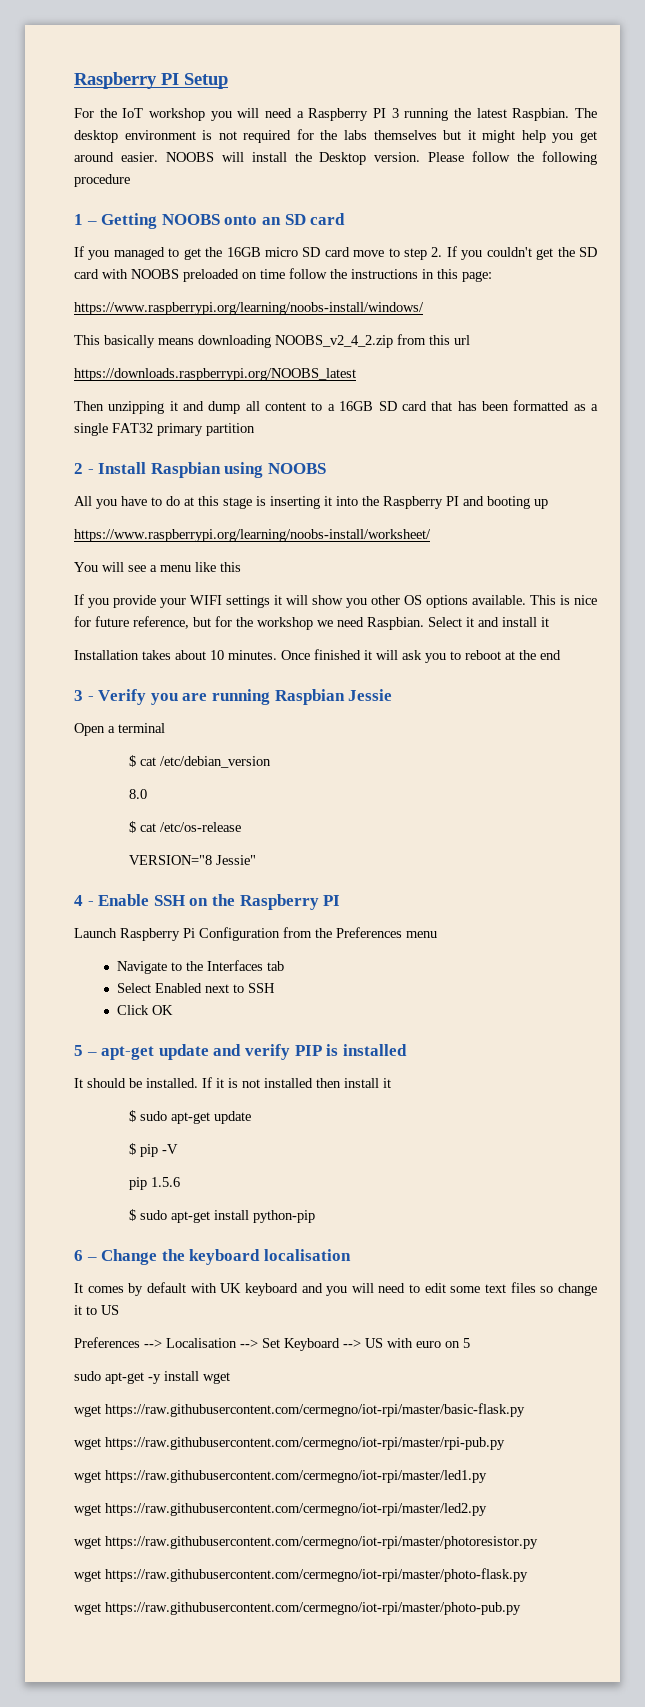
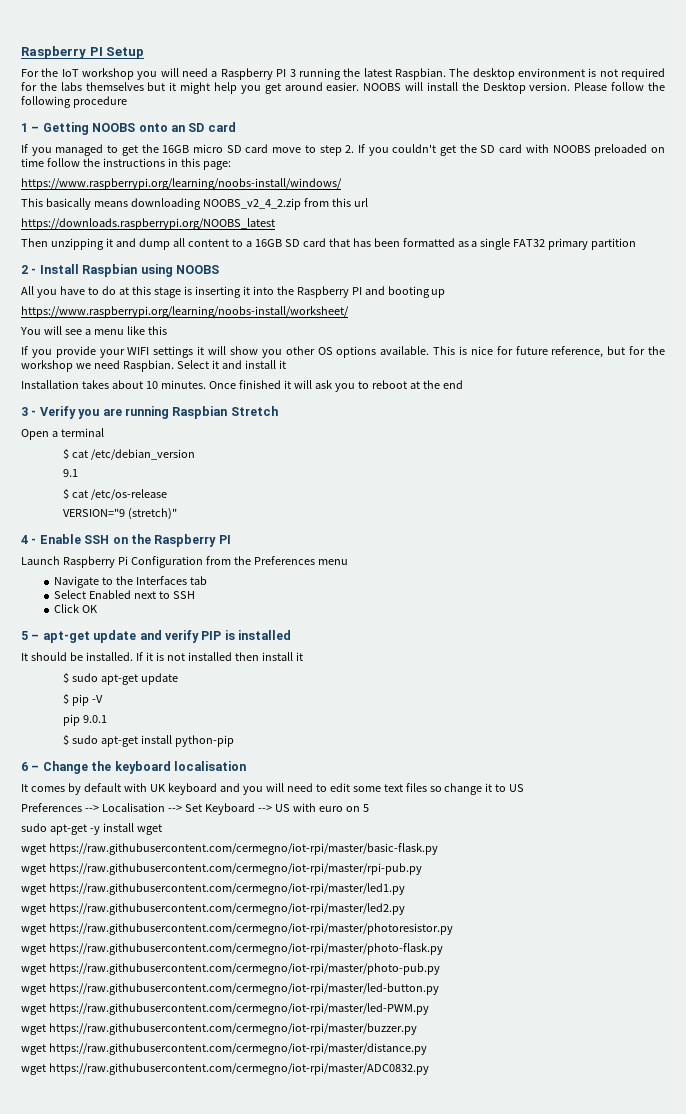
- 3 - Verify you are running Raspbian Jessie
+ 3 - Verify you are running Raspbian Stretch
- 8.0
+ 9.1
- VERSION="8 Jessie"
+ VERSION="9 (stretch)"
- pip 1.5.6
+ pip 9.0.1
+ wget https://raw.githubusercontent.com/cermegno/iot-rpi/master/led-button.py
+ wget https://raw.githubusercontent.com/cermegno/iot-rpi/master/led-PWM.py
+ wget https://raw.githubusercontent.com/cermegno/iot-rpi/master/buzzer.py
+ wget https://raw.githubusercontent.com/cermegno/iot-rpi/master/distance.py
+ wget https://raw.githubusercontent.com/cermegno/iot-rpi/master/ADC0832.py

